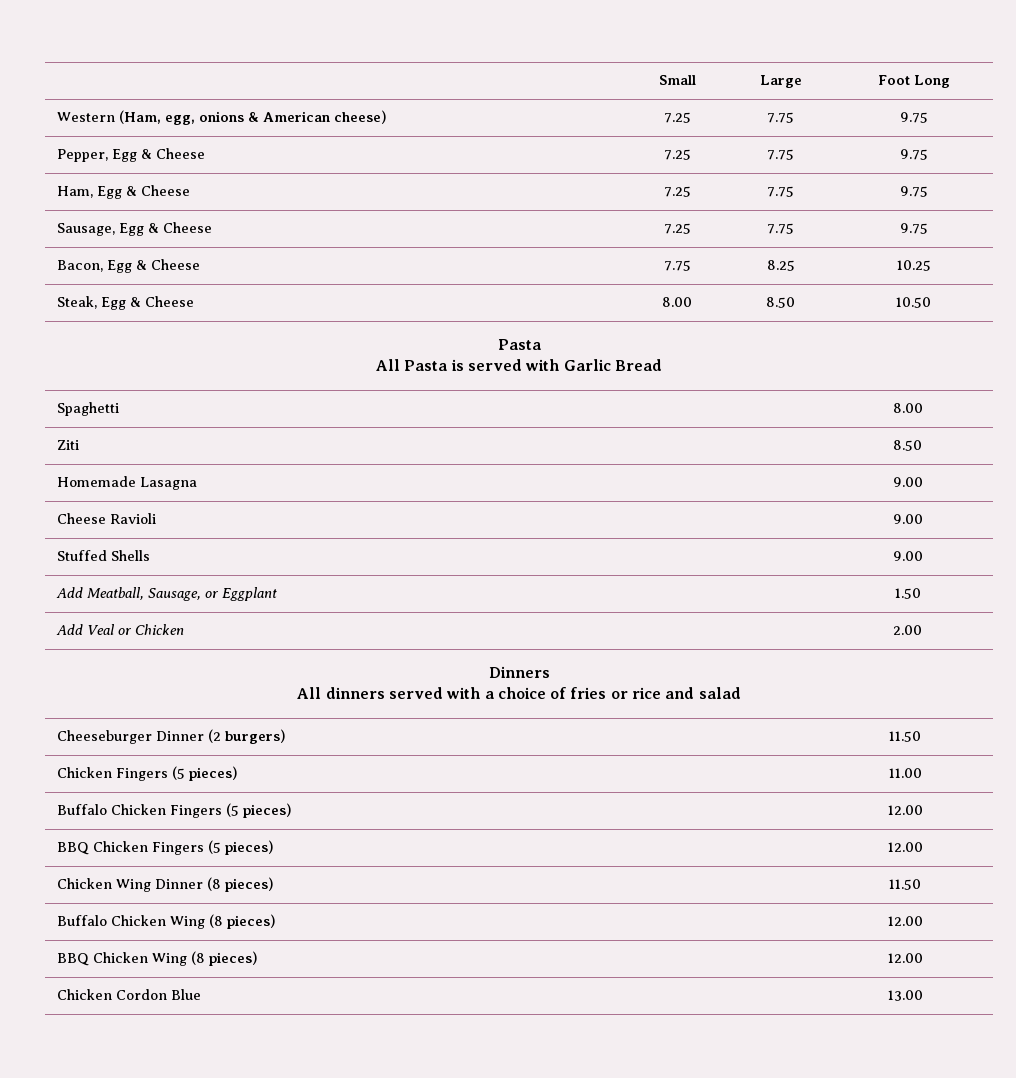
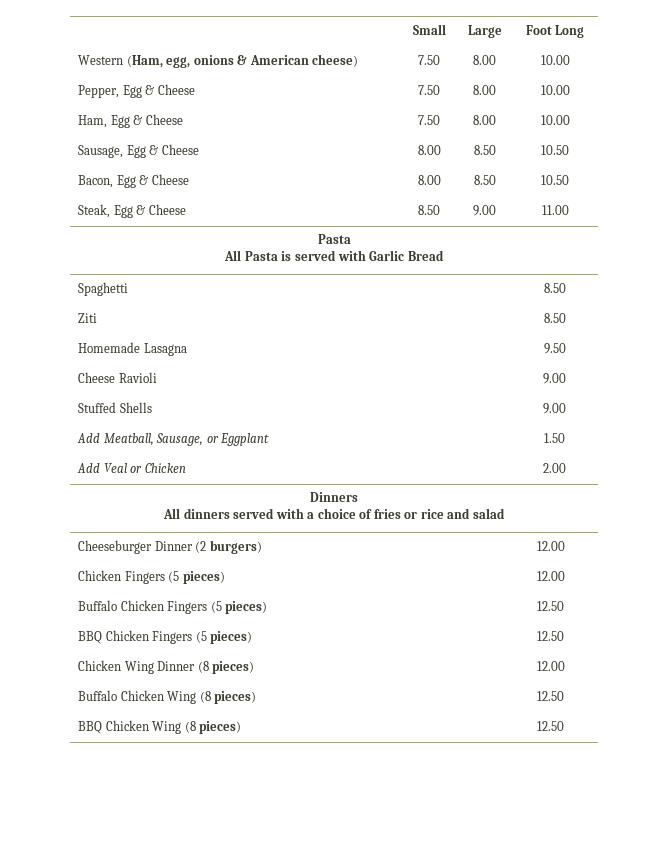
- Western (Ham, egg, onions & American cheese) | 7.25 | 7.75 | 9.75
+ Western (Ham, egg, onions & American cheese) | 7.50 | 8.00 | 10.00
- Pepper, Egg & Cheese | 7.25 | 7.75 | 9.75
+ Pepper, Egg & Cheese | 7.50 | 8.00 | 10.00
- Ham, Egg & Cheese | 7.25 | 7.75 | 9.75
+ Ham, Egg & Cheese | 7.50 | 8.00 | 10.00
- Sausage, Egg & Cheese | 7.25 | 7.75 | 9.75
- Bacon, Egg & Cheese | 7.75 | 8.25 | 10.25
- Steak, Egg & Cheese | 8.00 | 8.50 | 10.50
+ Sausage, Egg & Cheese | 8.00 | 8.50 | 10.50
+ Bacon, Egg & Cheese | 8.00 | 8.50 | 10.50
+ Steak, Egg & Cheese | 8.50 | 9.00 | 11.00
- Spaghetti | 8.00
+ Spaghetti | 8.50
- Homemade Lasagna | 9.00
+ Homemade Lasagna | 9.50
- Cheeseburger Dinner (2 burgers) | 11.50
- Chicken Fingers (5 pieces) | 11.00
+ Cheeseburger Dinner (2 burgers) | 12.00
+ Chicken Fingers (5 pieces) | 12.00
- Buffalo Chicken Fingers (5 pieces) | 12.00
+ Buffalo Chicken Fingers (5 pieces) | 12.50
- BBQ Chicken Fingers (5 pieces) | 12.00
+ BBQ Chicken Fingers (5 pieces) | 12.50
- Chicken Wing Dinner (8 pieces) | 11.50
+ Chicken Wing Dinner (8 pieces) | 12.00
- Buffalo Chicken Wing (8 pieces) | 12.00
+ Buffalo Chicken Wing (8 pieces) | 12.50
- BBQ Chicken Wing (8 pieces) | 12.00
- Chicken Cordon Blue | 13.00
+ BBQ Chicken Wing (8 pieces) | 12.50

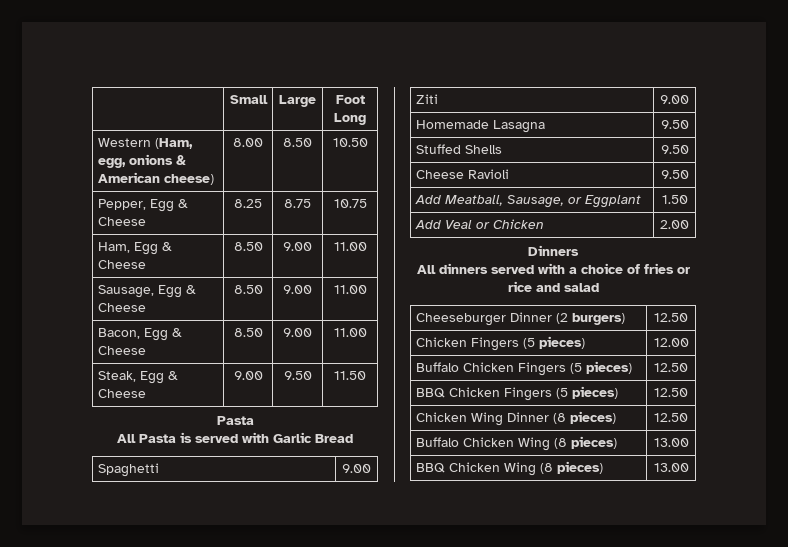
- Western (Ham, egg, onions & American cheese) | 7.50 | 8.00 | 10.00
+ Western (Ham, egg, onions & American cheese) | 8.00 | 8.50 | 10.50
- Pepper, Egg & Cheese | 7.50 | 8.00 | 10.00
+ Pepper, Egg & Cheese | 8.25 | 8.75 | 10.75
- Ham, Egg & Cheese | 7.50 | 8.00 | 10.00
- Sausage, Egg & Cheese | 8.00 | 8.50 | 10.50
- Bacon, Egg & Cheese | 8.00 | 8.50 | 10.50
- Steak, Egg & Cheese | 8.50 | 9.00 | 11.00
+ Ham, Egg & Cheese | 8.50 | 9.00 | 11.00
+ Sausage, Egg & Cheese | 8.50 | 9.00 | 11.00
+ Bacon, Egg & Cheese | 8.50 | 9.00 | 11.00
+ Steak, Egg & Cheese | 9.00 | 9.50 | 11.50
- Spaghetti | 8.50
+ Spaghetti | 9.00
- Ziti | 8.50
+ Ziti | 9.00
+ Stuffed Shells | 9.50
- Cheese Ravioli | 9.00
- Stuffed Shells | 9.00
+ Cheese Ravioli | 9.50
- Cheeseburger Dinner (2 burgers) | 12.00
+ Cheeseburger Dinner (2 burgers) | 12.50
- Chicken Wing Dinner (8 pieces) | 12.00
+ Chicken Wing Dinner (8 pieces) | 12.50
- Buffalo Chicken Wing (8 pieces) | 12.50
+ Buffalo Chicken Wing (8 pieces) | 13.00
- BBQ Chicken Wing (8 pieces) | 12.50
+ BBQ Chicken Wing (8 pieces) | 13.00

